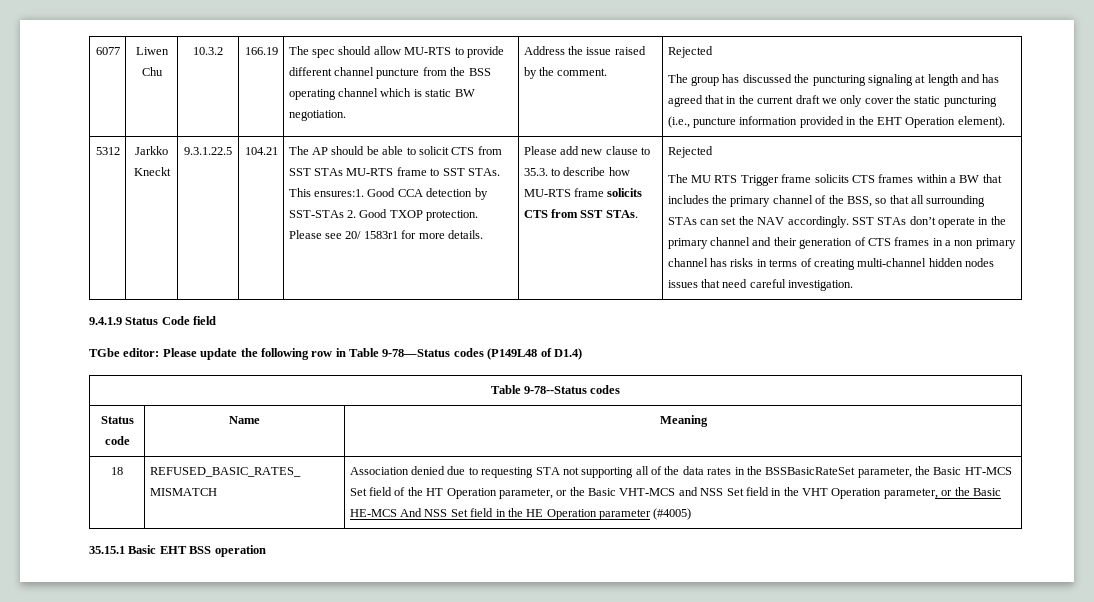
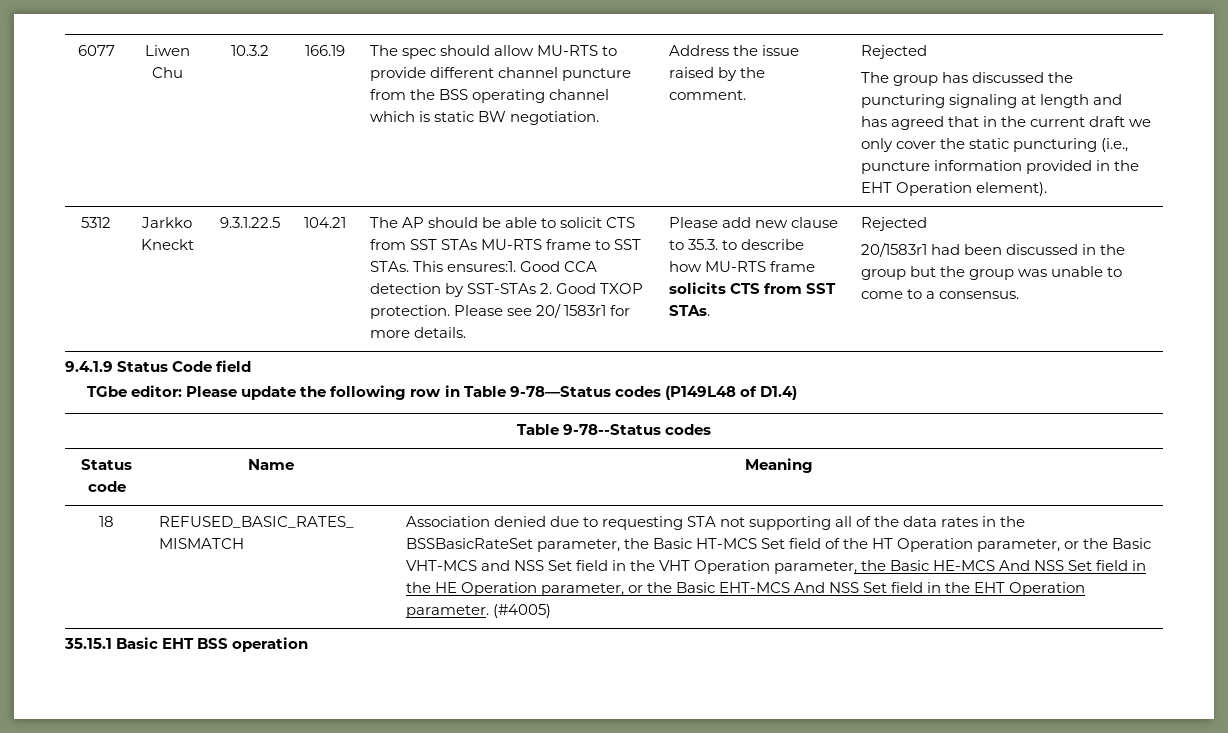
- The MU RTS Trigger frame solicits CTS frames within a BW that includes the primary channel of the BSS, so that all surrounding STAs can set the NAV accordingly. SST STAs don’t operate in the primary channel and their generation of CTS frames in a non primary channel has risks in terms of creating multi-channel hidden nodes issues that need careful investigation.
+ 20/1583r1 had been discussed in the group but the group was unable to come to a consensus.
- Association denied due to requesting STA not supporting all of the data rates in the BSSBasicRateSet parameter, the Basic HT-MCS Set field of the HT Operation parameter, or the Basic VHT-MCS and NSS Set field in the VHT Operation parameter, or the Basic HE-MCS And NSS Set field in the HE Operation parameter (#4005)
+ Association denied due to requesting STA not supporting all of the data rates in the BSSBasicRateSet parameter, the Basic HT-MCS Set field of the HT Operation parameter, or the Basic VHT-MCS and NSS Set field in the VHT Operation parameter, the Basic HE-MCS And NSS Set field in the HE Operation parameter, or the Basic EHT-MCS And NSS Set field in the EHT Operation parameter. (#4005)

